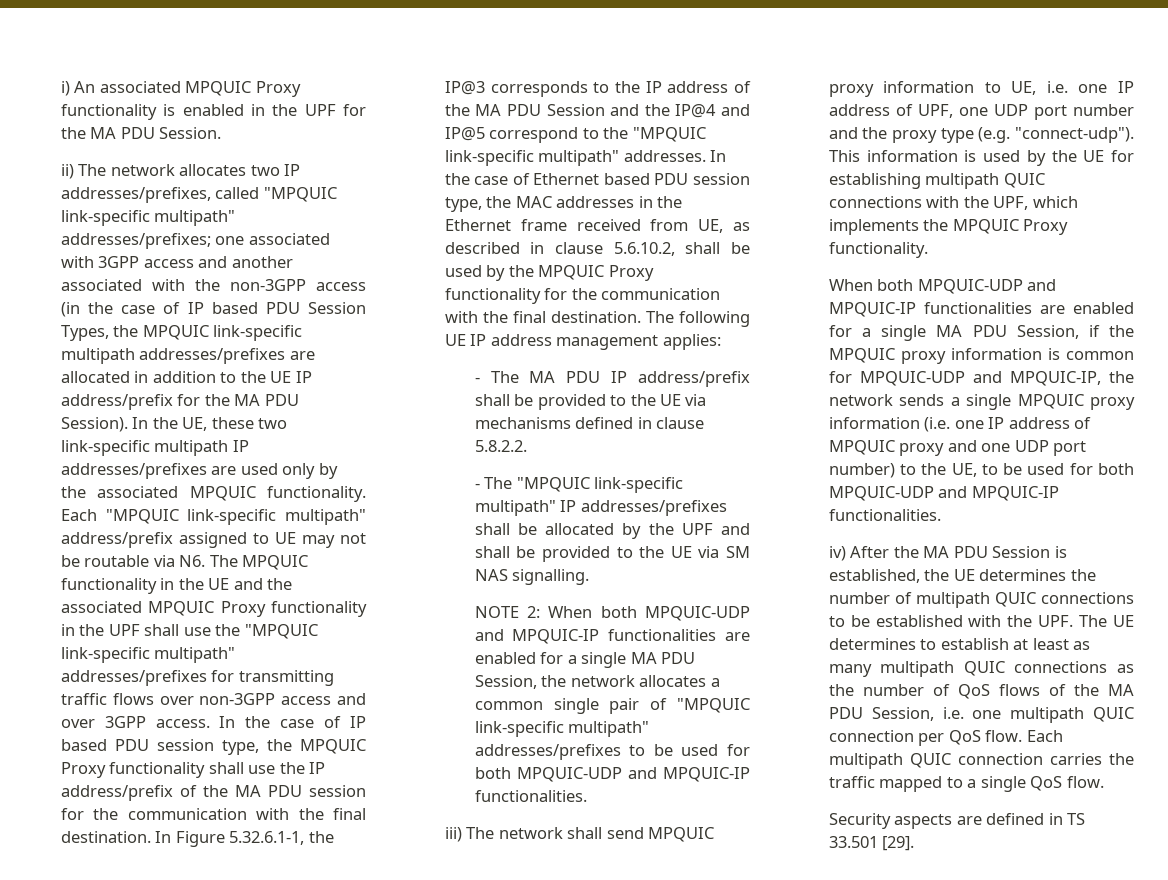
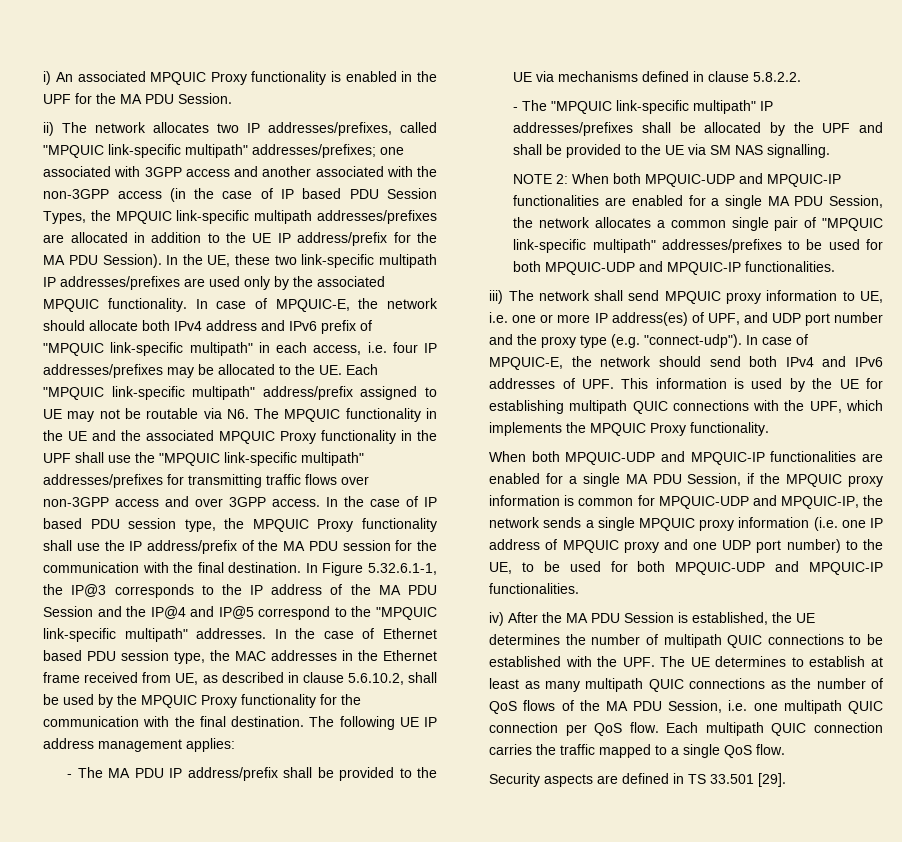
- Each "MPQUIC link-specific multipath" address/prefix assigned to UE may not be routable via N6. The MPQUIC functionality in the UE and the associated MPQUIC Proxy functionality in the UPF shall use the "MPQUIC link-specific multipath" addresses/prefixes for transmitting traffic flows over non-3GPP access and over 3GPP access.
+ In case of MPQUIC-E, the network should allocate both IPv4 address and IPv6 prefix of "MPQUIC link-specific multipath" in each access, i.e. four IP addresses/prefixes may be allocated to the UE. Each "MPQUIC link-specific multipath" address/prefix assigned to UE may not be routable via N6. The MPQUIC functionality in the UE and the associated MPQUIC Proxy functionality in the UPF shall use the "MPQUIC link-specific multipath" addresses/prefixes for transmitting traffic flows over non-3GPP access and over 3GPP access.
- iii) The network shall send MPQUIC proxy information to UE, i.e. one IP address of UPF, one UDP port number and the proxy type (e.g. "connect-udp").
+ iii) The network shall send MPQUIC proxy information to UE, i.e. one or more IP address(es) of UPF, and UDP port number and the proxy type (e.g. "connect-udp").
- This information is used by the UE for establishing multipath QUIC connections with the UPF, which implements the MPQUIC Proxy functionality.
+ In case of MPQUIC-E, the network should send both IPv4 and IPv6 addresses of UPF. This information is used by the UE for establishing multipath QUIC connections with the UPF, which implements the MPQUIC Proxy functionality.

